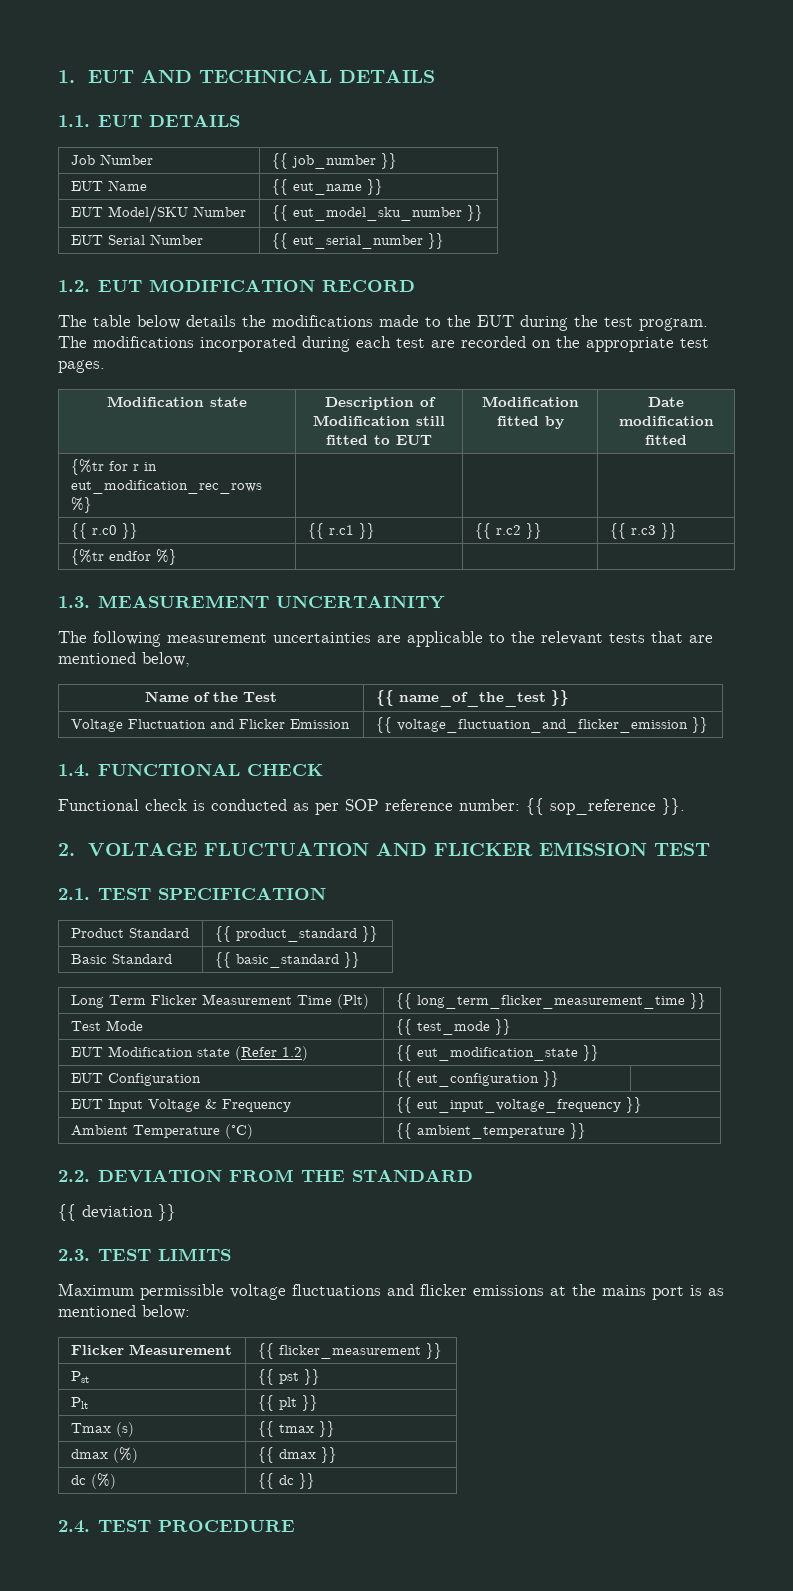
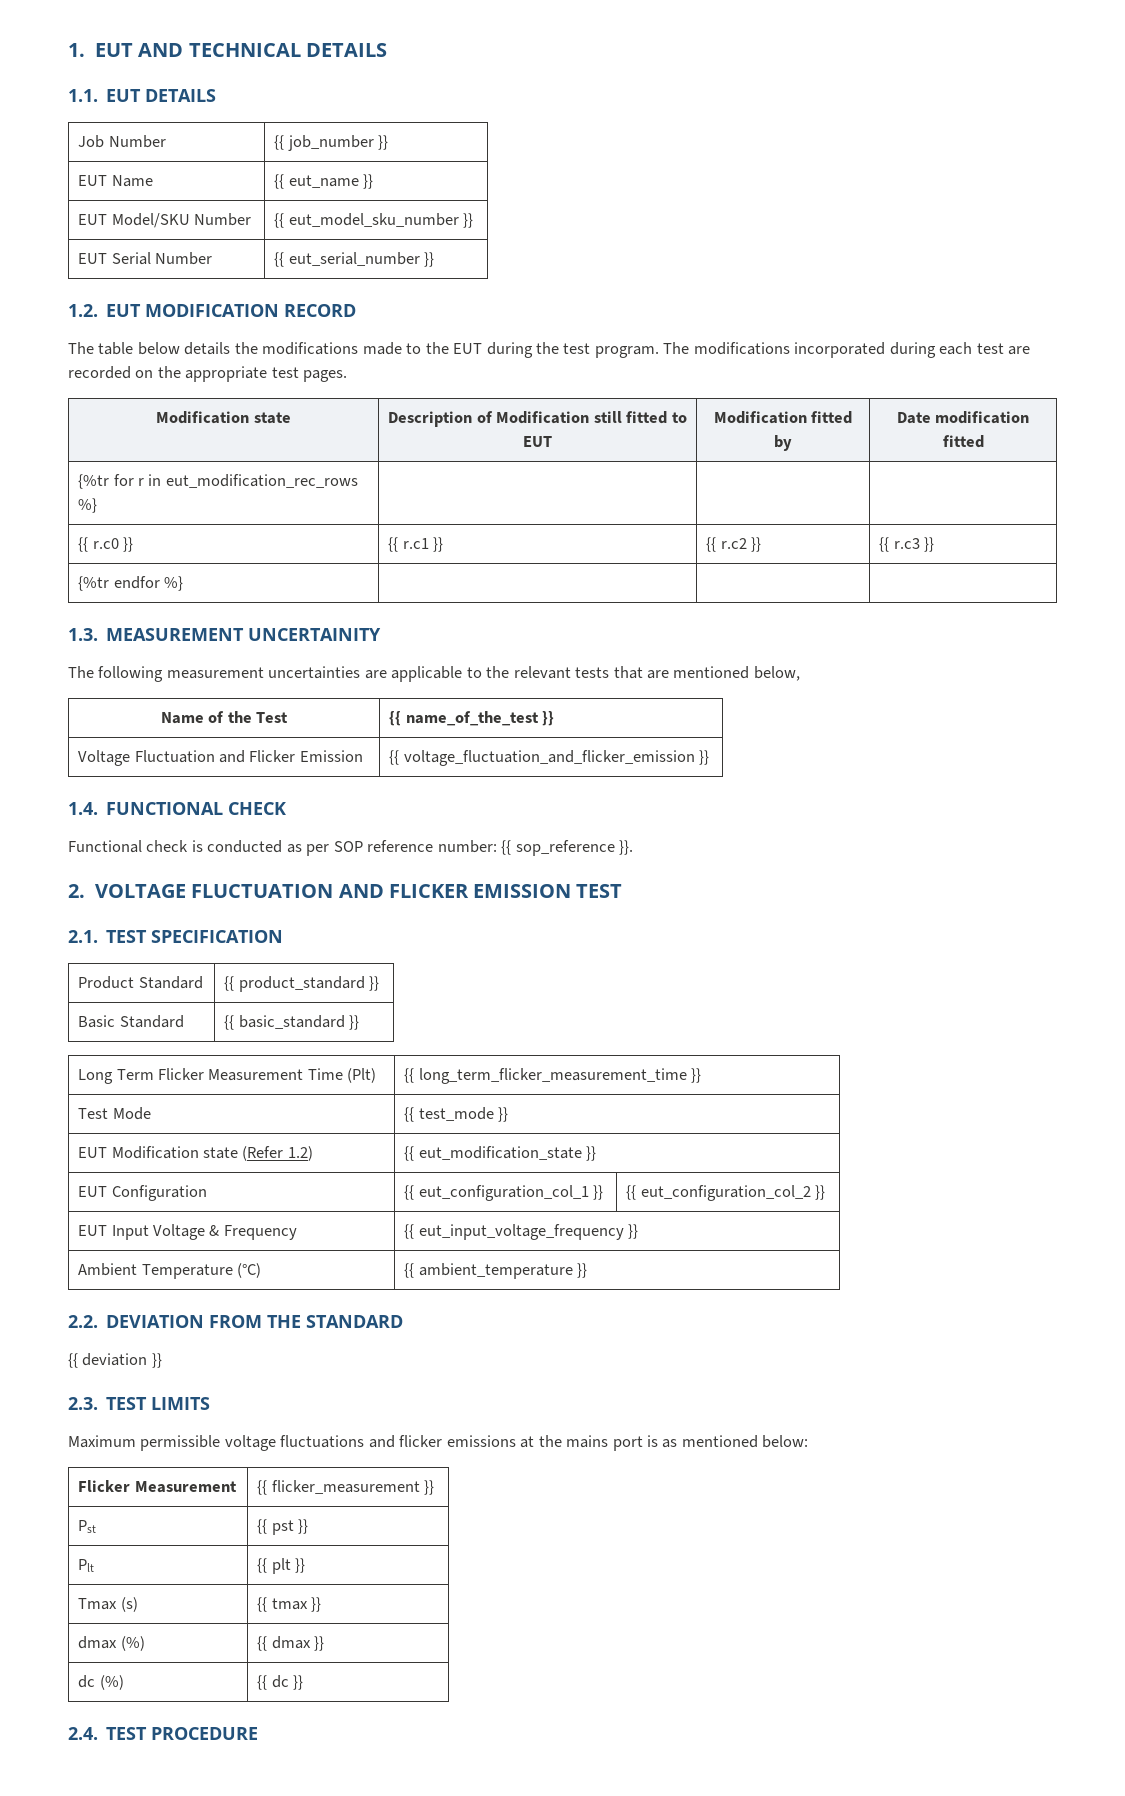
- EUT Configuration | {{ eut_configuration }} |
+ EUT Configuration | {{ eut_configuration_col_1 }} | {{ eut_configuration_col_2 }}

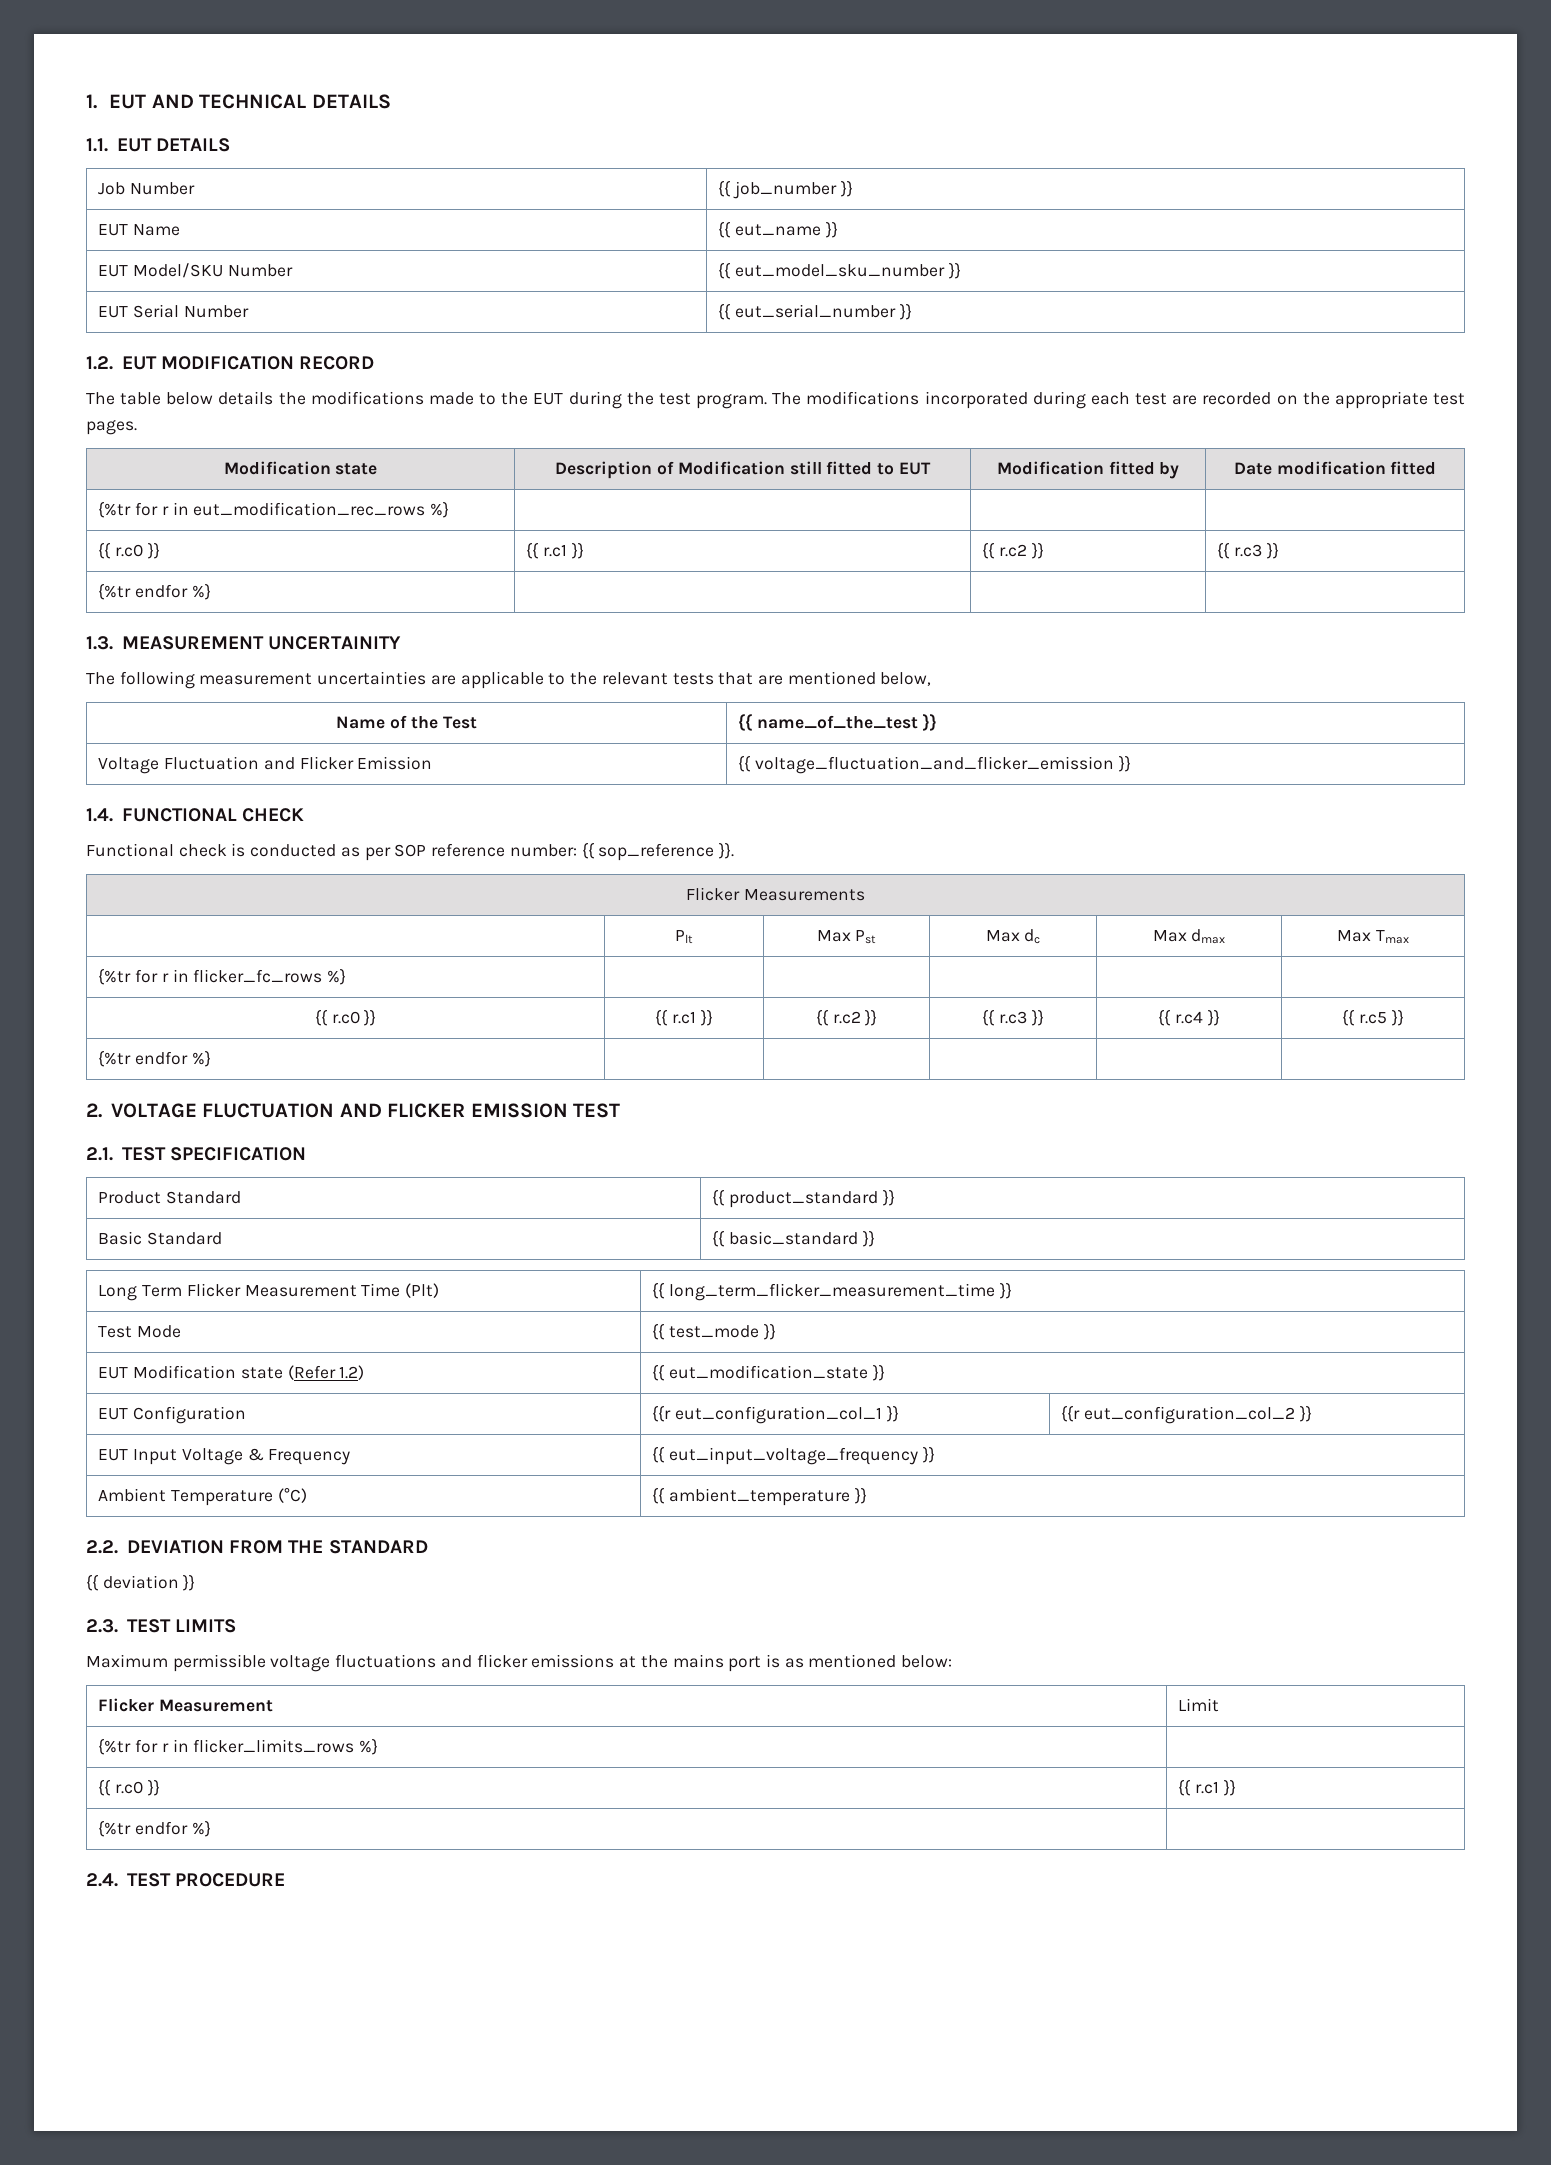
+ Flicker Measurements
+ | Plt | Max Pst | Max dc | Max dmax | Max Tmax
+ {%tr for r in flicker_fc_rows %} | | | | |
+ {{ r.c0 }} | {{ r.c1 }} | {{ r.c2 }} | {{ r.c3 }} | {{ r.c4 }} | {{ r.c5 }}
+ {%tr endfor %} | | | | |
- EUT Configuration | {{ eut_configuration_col_1 }} | {{ eut_configuration_col_2 }}
+ EUT Configuration | {{r eut_configuration_col_1 }} | {{r eut_configuration_col_2 }}
- Flicker Measurement | {{ flicker_measurement }}
- Pst | {{ pst }}
- Plt | {{ plt }}
- Tmax (s) | {{ tmax }}
- dmax (%) | {{ dmax }}
- dc (%) | {{ dc }}
+ Flicker Measurement | Limit
+ {%tr for r in flicker_limits_rows %} |
+ {{ r.c0 }} | {{ r.c1 }}
+ {%tr endfor %} |

